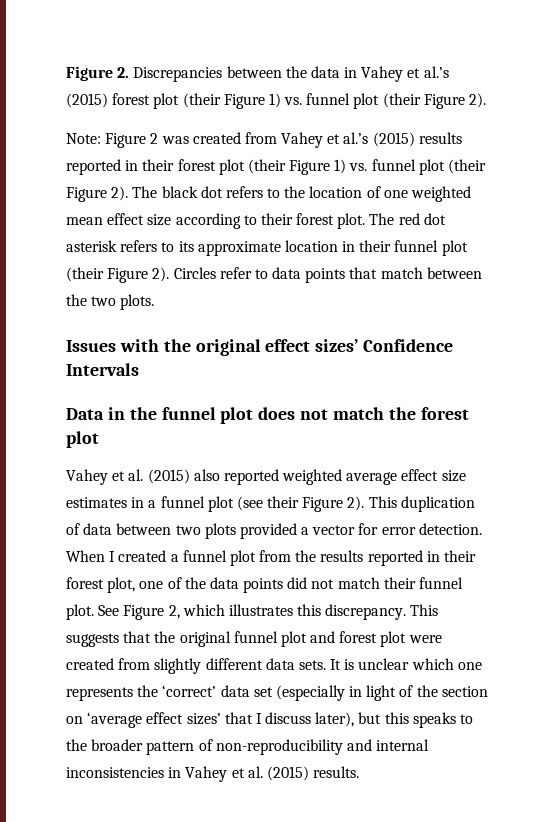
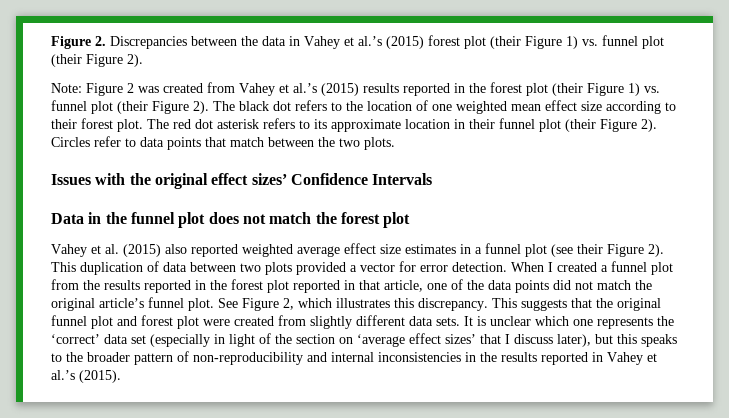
- Note: Figure 2 was created from Vahey et al.’s (2015) results reported in their forest plot (their Figure 1) vs. funnel plot (their Figure 2).
+ Note: Figure 2 was created from Vahey et al.’s (2015) results reported in the forest plot (their Figure 1) vs. funnel plot (their Figure 2).
- When I created a funnel plot from the results reported in their forest plot, one of the data points did not match their funnel plot.
+ When I created a funnel plot from the results reported in the forest plot reported in that article, one of the data points did not match the original article’s funnel plot.
- It is unclear which one represents the ‘correct’ data set (especially in light of the section on ‘average effect sizes’ that I discuss later), but this speaks to the broader pattern of non-reproducibility and internal inconsistencies in Vahey et al. (2015) results.
+ It is unclear which one represents the ‘correct’ data set (especially in light of the section on ‘average effect sizes’ that I discuss later), but this speaks to the broader pattern of non-reproducibility and internal inconsistencies in the results reported in Vahey et al.’s (2015).

